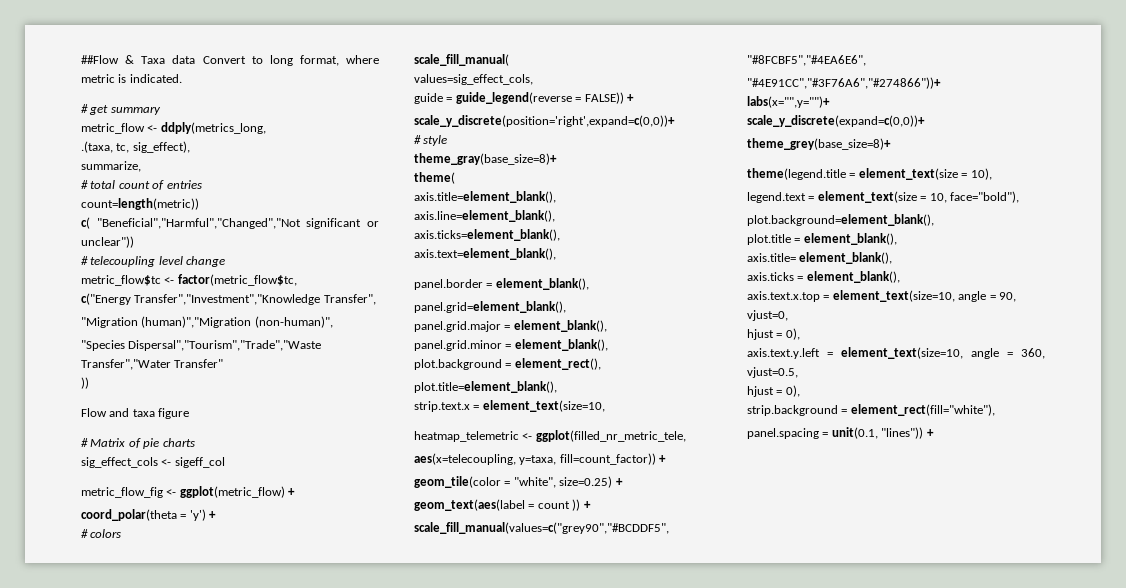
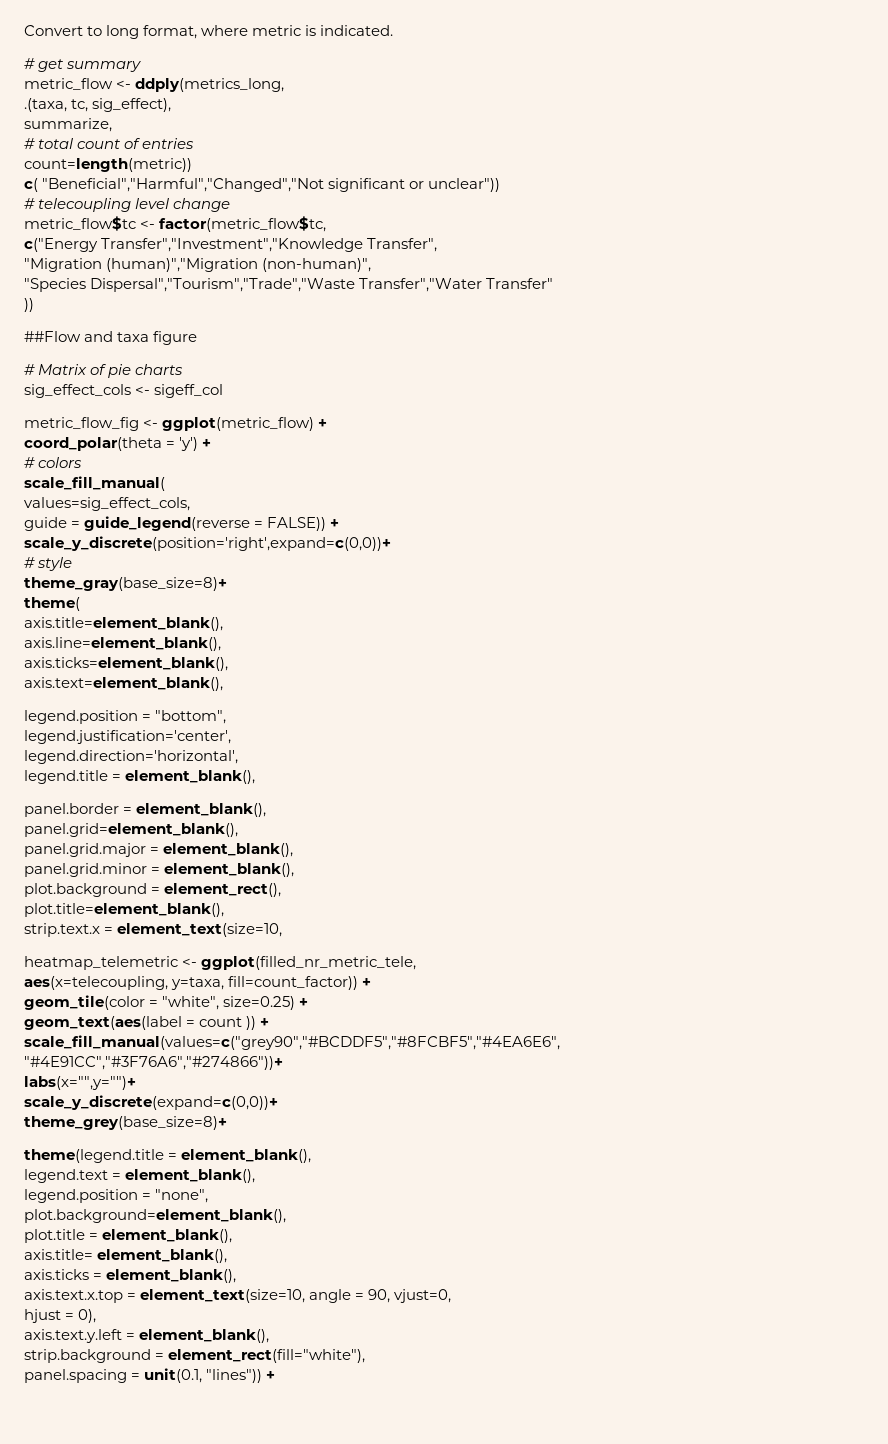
- ##Flow & Taxa data Convert to long format, where metric is indicated.
+ Convert to long format, where metric is indicated.
- Flow and taxa figure
+ ##Flow and taxa figure
+ legend.position = "bottom",
+ legend.justification='center',
+ legend.direction='horizontal',
+ legend.title = element_blank(),
- theme(legend.title = element_text(size = 10),
+ theme(legend.title = element_blank(),
- legend.text = element_text(size = 10, face="bold"),
+ legend.text = element_blank(),
+ legend.position = "none",
- axis.text.y.left = element_text(size=10, angle = 360, vjust=0.5,
- hjust = 0),
+ axis.text.y.left = element_blank(),

